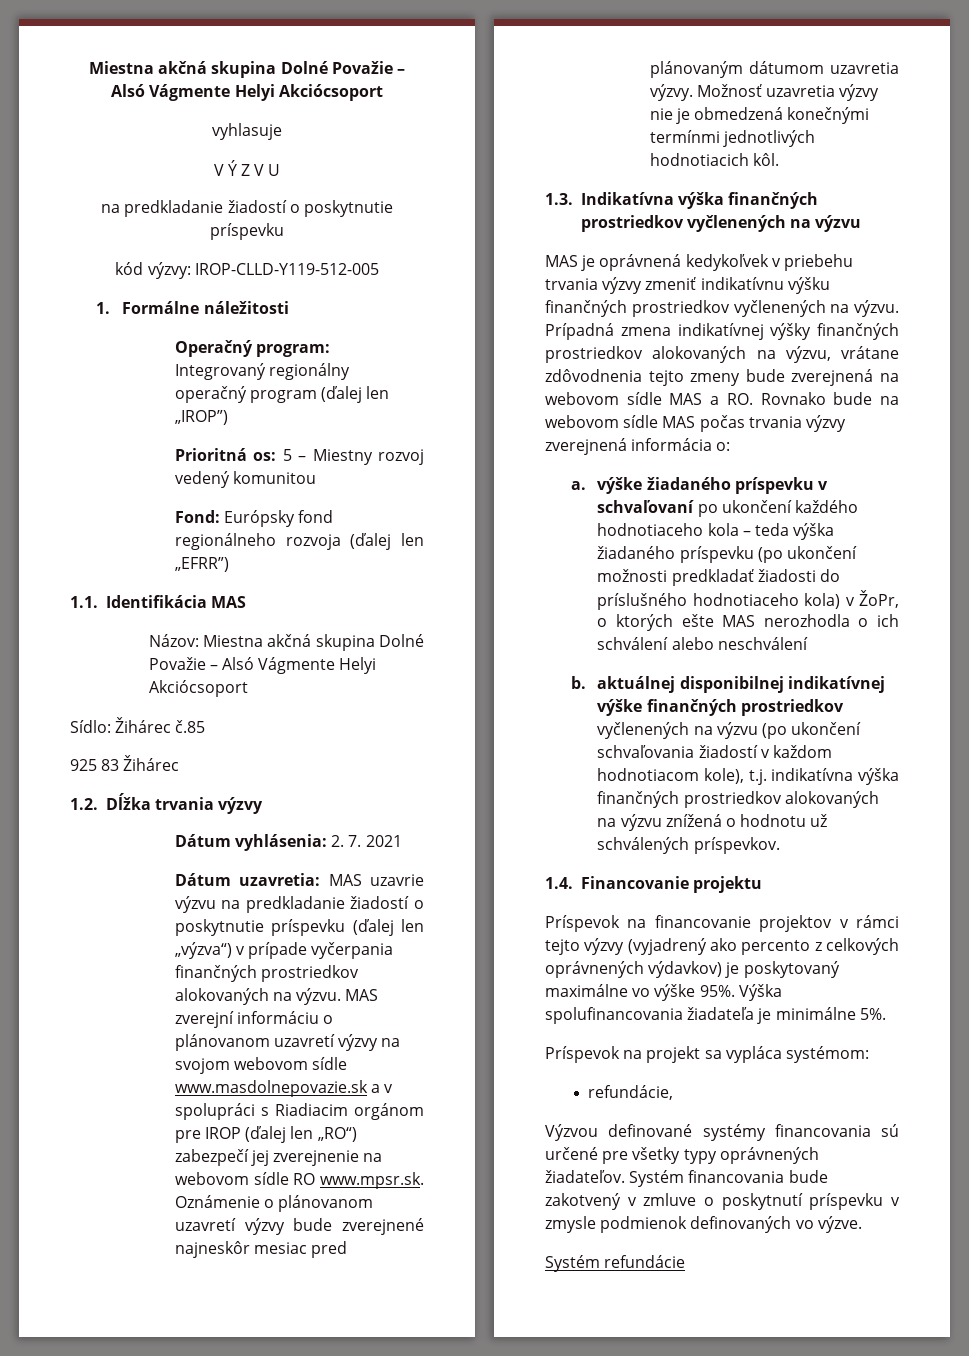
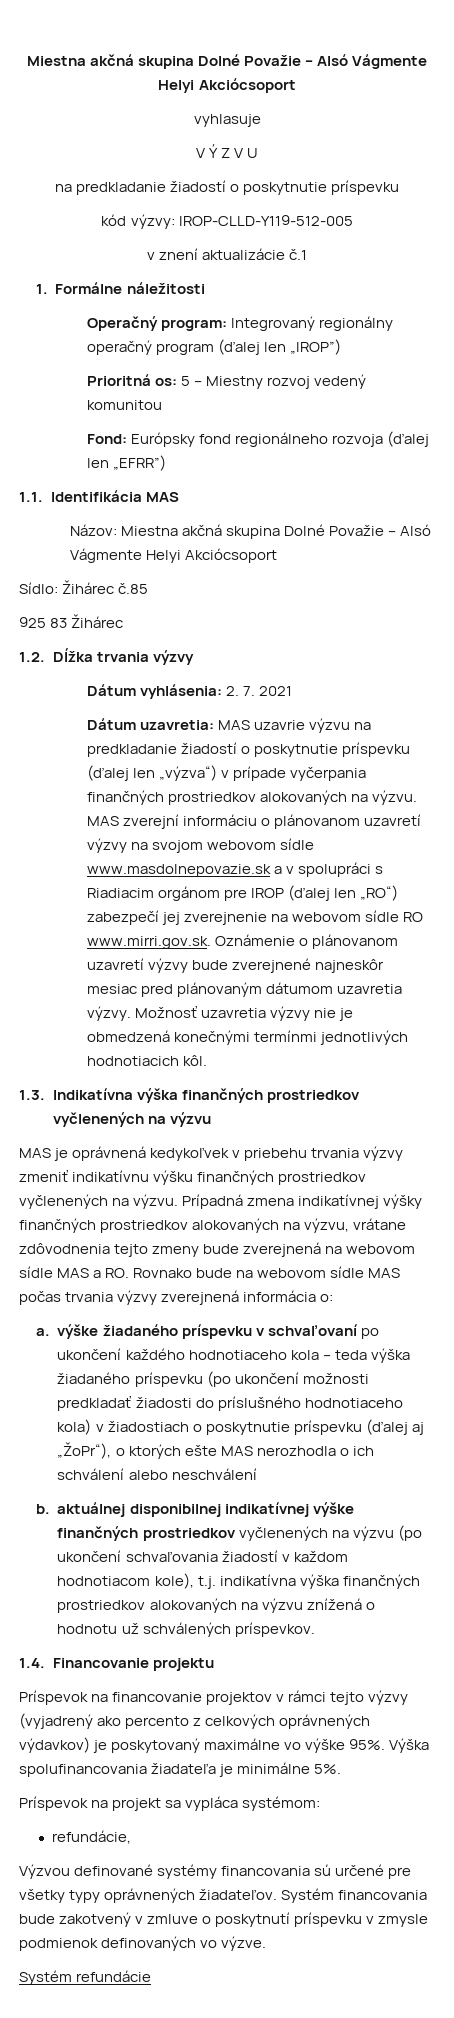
+ v znení aktualizácie č.1
- MAS zverejní informáciu o plánovanom uzavretí výzvy na svojom webovom sídle www.masdolnepovazie.sk a v spolupráci s Riadiacim orgánom pre IROP (ďalej len „RO“) zabezpečí jej zverejnenie na webovom sídle RO www.mpsr.sk. Oznámenie o plánovanom uzavretí výzvy bude zverejnené najneskôr mesiac pred plánovaným dátumom uzavretia výzvy.
+ MAS zverejní informáciu o plánovanom uzavretí výzvy na svojom webovom sídle www.masdolnepovazie.sk a v spolupráci s Riadiacim orgánom pre IROP (ďalej len „RO“) zabezpečí jej zverejnenie na webovom sídle RO www.mirri.gov.sk. Oznámenie o plánovanom uzavretí výzvy bude zverejnené najneskôr mesiac pred plánovaným dátumom uzavretia výzvy.
- a. výške žiadaného príspevku v schvaľovaní po ukončení každého hodnotiaceho kola – teda výška žiadaného príspevku (po ukončení možnosti predkladať žiadosti do príslušného hodnotiaceho kola) v ŽoPr, o ktorých ešte MAS nerozhodla o ich schválení alebo neschválení
+ a. výške žiadaného príspevku v schvaľovaní po ukončení každého hodnotiaceho kola – teda výška žiadaného príspevku (po ukončení možnosti predkladať žiadosti do príslušného hodnotiaceho kola) v žiadostiach o poskytnutie príspevku (ďalej aj „ŽoPr“), o ktorých ešte MAS nerozhodla o ich schválení alebo neschválení

